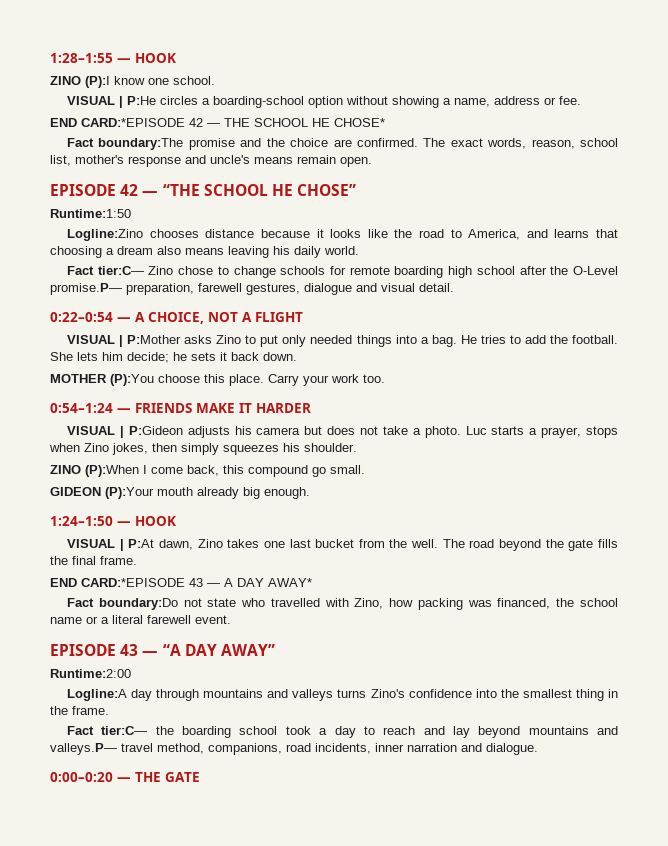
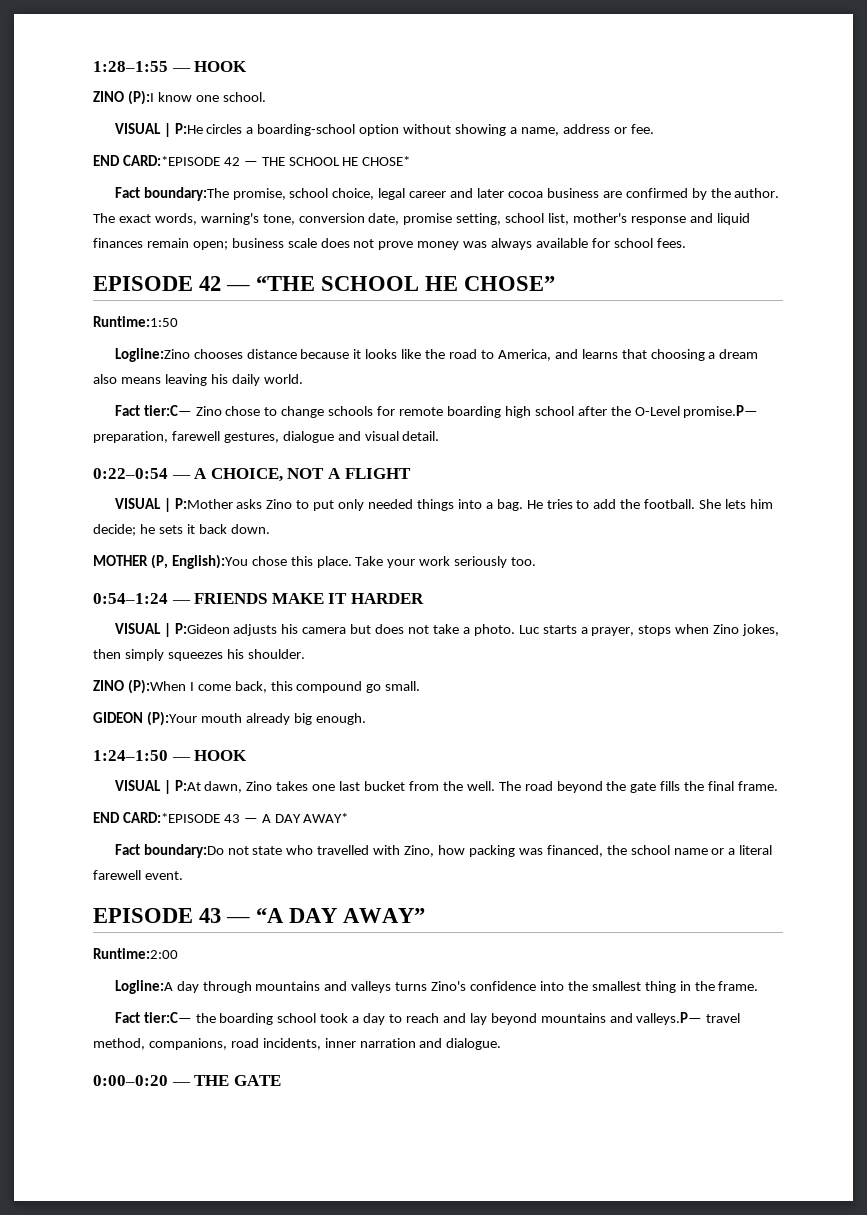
- Fact boundary:The promise and the choice are confirmed. The exact words, reason, school list, mother's response and uncle's means remain open.
+ Fact boundary:The promise, school choice, legal career and later cocoa business are confirmed by the author. The exact words, warning's tone, conversion date, promise setting, school list, mother's response and liquid finances remain open; business scale does not prove money was always available for school fees.
- MOTHER (P):You choose this place.
+ MOTHER (P, English):You chose this place.
- Carry your work too.
+ Take your work seriously too.

